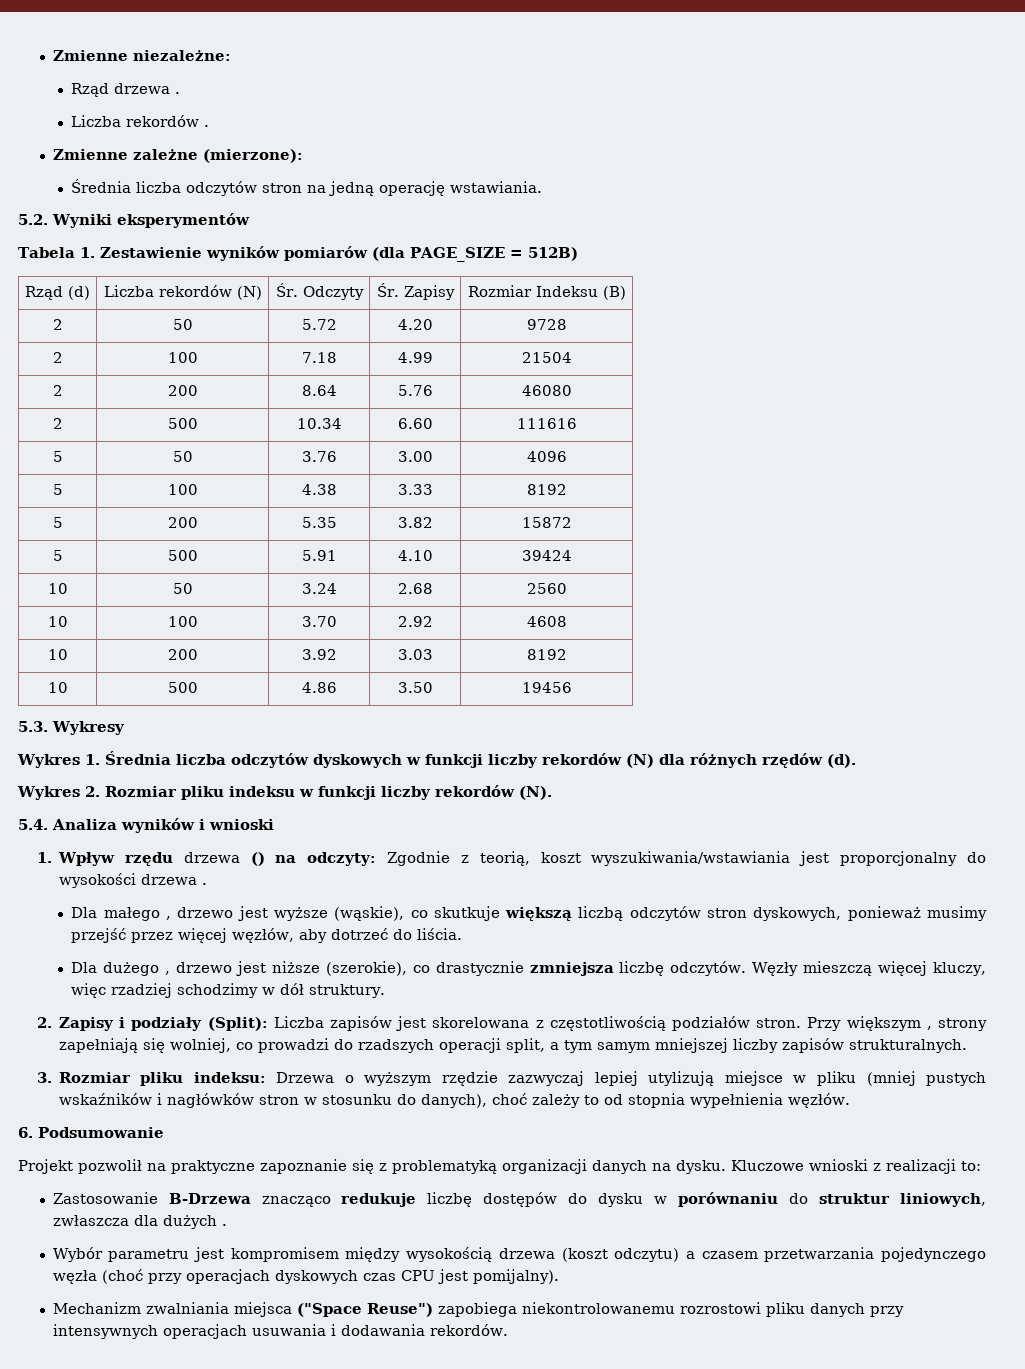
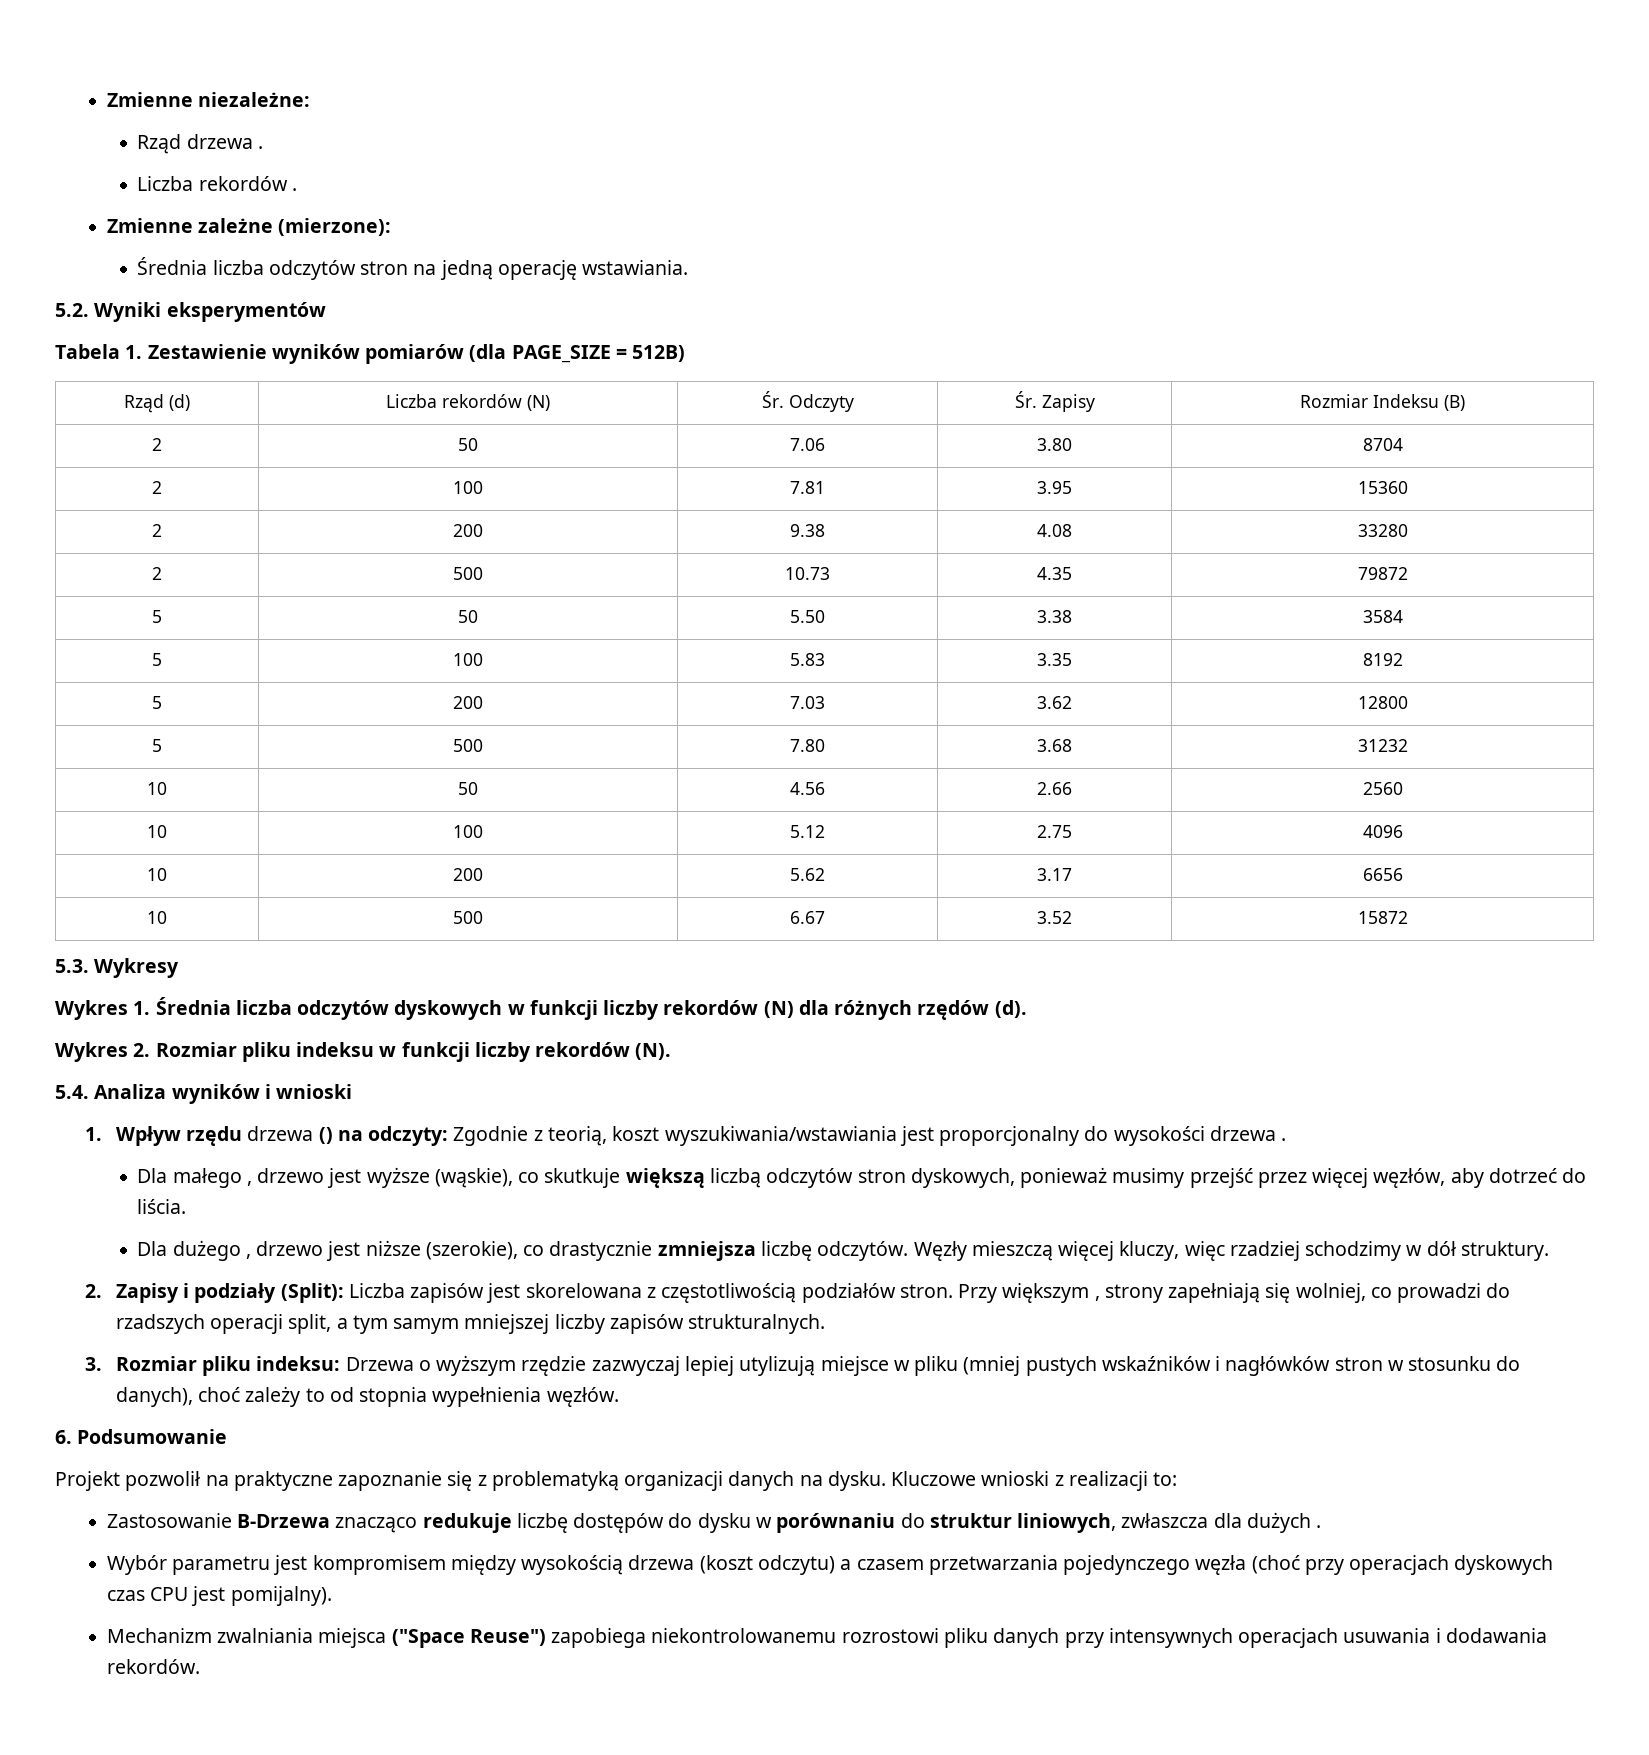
- 2 | 50 | 5.72 | 4.20 | 9728
+ 2 | 50 | 7.06 | 3.80 | 8704
- 2 | 100 | 7.18 | 4.99 | 21504
+ 2 | 100 | 7.81 | 3.95 | 15360
- 2 | 200 | 8.64 | 5.76 | 46080
+ 2 | 200 | 9.38 | 4.08 | 33280
- 2 | 500 | 10.34 | 6.60 | 111616
+ 2 | 500 | 10.73 | 4.35 | 79872
- 5 | 50 | 3.76 | 3.00 | 4096
+ 5 | 50 | 5.50 | 3.38 | 3584
- 5 | 100 | 4.38 | 3.33 | 8192
+ 5 | 100 | 5.83 | 3.35 | 8192
- 5 | 200 | 5.35 | 3.82 | 15872
+ 5 | 200 | 7.03 | 3.62 | 12800
- 5 | 500 | 5.91 | 4.10 | 39424
+ 5 | 500 | 7.80 | 3.68 | 31232
- 10 | 50 | 3.24 | 2.68 | 2560
+ 10 | 50 | 4.56 | 2.66 | 2560
- 10 | 100 | 3.70 | 2.92 | 4608
+ 10 | 100 | 5.12 | 2.75 | 4096
- 10 | 200 | 3.92 | 3.03 | 8192
+ 10 | 200 | 5.62 | 3.17 | 6656
- 10 | 500 | 4.86 | 3.50 | 19456
+ 10 | 500 | 6.67 | 3.52 | 15872

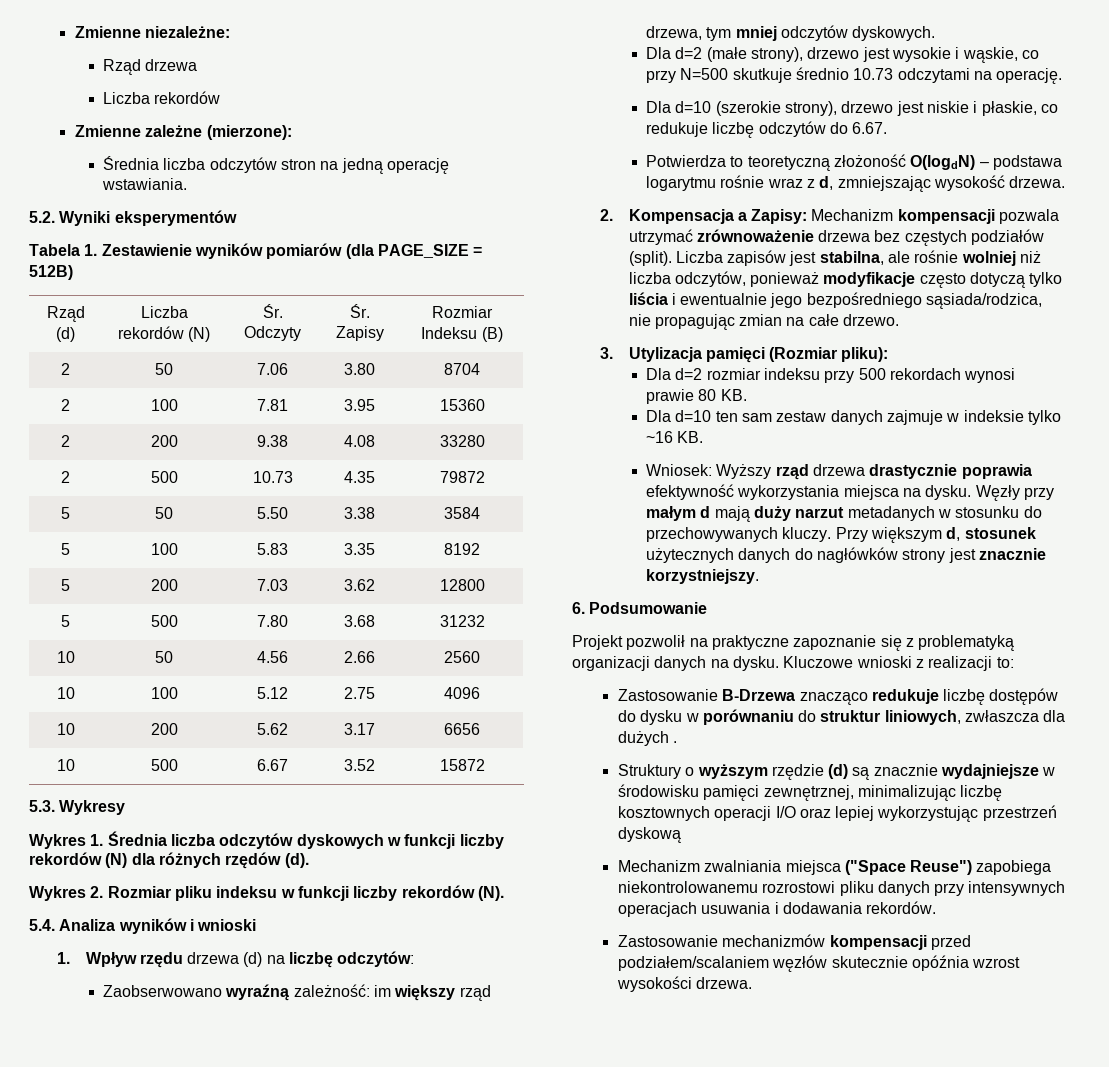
- Rząd drzewa .
- Liczba rekordów .
+ Rząd drzewa
+ Liczba rekordów
- 1. Wpływ rzędu drzewa () na odczyty: Zgodnie z teorią, koszt wyszukiwania/wstawiania jest proporcjonalny do wysokości drzewa .
- Dla małego , drzewo jest wyższe (wąskie), co skutkuje większą liczbą odczytów stron dyskowych, ponieważ musimy przejść przez więcej węzłów, aby dotrzeć do liścia.
- Dla dużego , drzewo jest niższe (szerokie), co drastycznie zmniejsza liczbę odczytów. Węzły mieszczą więcej kluczy, więc rzadziej schodzimy w dół struktury.
- 2. Zapisy i podziały (Split): Liczba zapisów jest skorelowana z częstotliwością podziałów stron. Przy większym , strony zapełniają się wolniej, co prowadzi do rzadszych operacji split, a tym samym mniejszej liczby zapisów strukturalnych.
- 3. Rozmiar pliku indeksu: Drzewa o wyższym rzędzie zazwyczaj lepiej utylizują miejsce w pliku (mniej pustych wskaźników i nagłówków stron w stosunku do danych), choć zależy to od stopnia wypełnienia węzłów.
+ 1. Wpływ rzędu drzewa (d) na liczbę odczytów:
+ Zaobserwowano wyraźną zależność: im większy rząd drzewa, tym mniej odczytów dyskowych.
+ Dla d=2 (małe strony), drzewo jest wysokie i wąskie, co przy N=500 skutkuje średnio 10.73 odczytami na operację.
+ Dla d=10 (szerokie strony), drzewo jest niskie i płaskie, co redukuje liczbę odczytów do 6.67.
+ Potwierdza to teoretyczną złożoność O(logdN) – podstawa logarytmu rośnie wraz z d, zmniejszając wysokość drzewa.
+ 2. Kompensacja a Zapisy: Mechanizm kompensacji pozwala utrzymać zrównoważenie drzewa bez częstych podziałów (split). Liczba zapisów jest stabilna, ale rośnie wolniej niż liczba odczytów, ponieważ modyfikacje często dotyczą tylko liścia i ewentualnie jego bezpośredniego sąsiada/rodzica, nie propagując zmian na całe drzewo.
+ 3. Utylizacja pamięci (Rozmiar pliku):
+ Dla d=2 rozmiar indeksu przy 500 rekordach wynosi prawie 80 KB.
+ Dla d=10 ten sam zestaw danych zajmuje w indeksie tylko ~16 KB.
+ Wniosek: Wyższy rząd drzewa drastycznie poprawia efektywność wykorzystania miejsca na dysku. Węzły przy małym d mają duży narzut metadanych w stosunku do przechowywanych kluczy. Przy większym d, stosunek użytecznych danych do nagłówków strony jest znacznie korzystniejszy.
- Wybór parametru jest kompromisem między wysokością drzewa (koszt odczytu) a czasem przetwarzania pojedynczego węzła (choć przy operacjach dyskowych czas CPU jest pomijalny).
+ Struktury o wyższym rzędzie (d) są znacznie wydajniejsze w środowisku pamięci zewnętrznej, minimalizując liczbę kosztownych operacji I/O oraz lepiej wykorzystując przestrzeń dyskową
+ Zastosowanie mechanizmów kompensacji przed podziałem/scalaniem węzłów skutecznie opóźnia wzrost wysokości drzewa.

